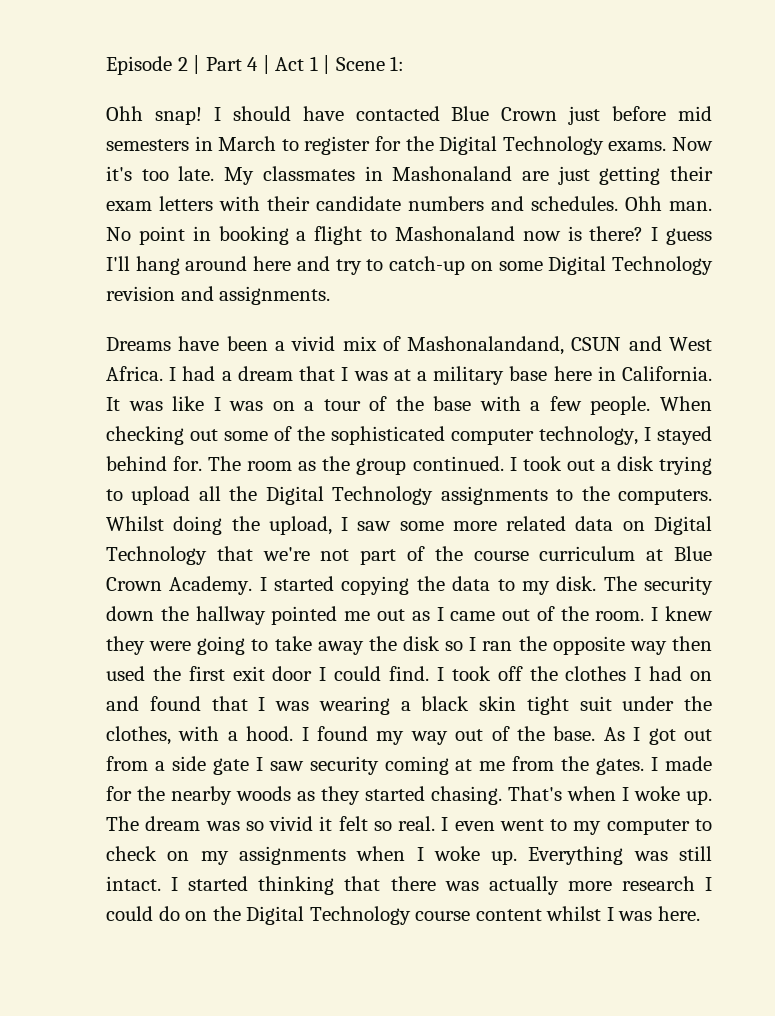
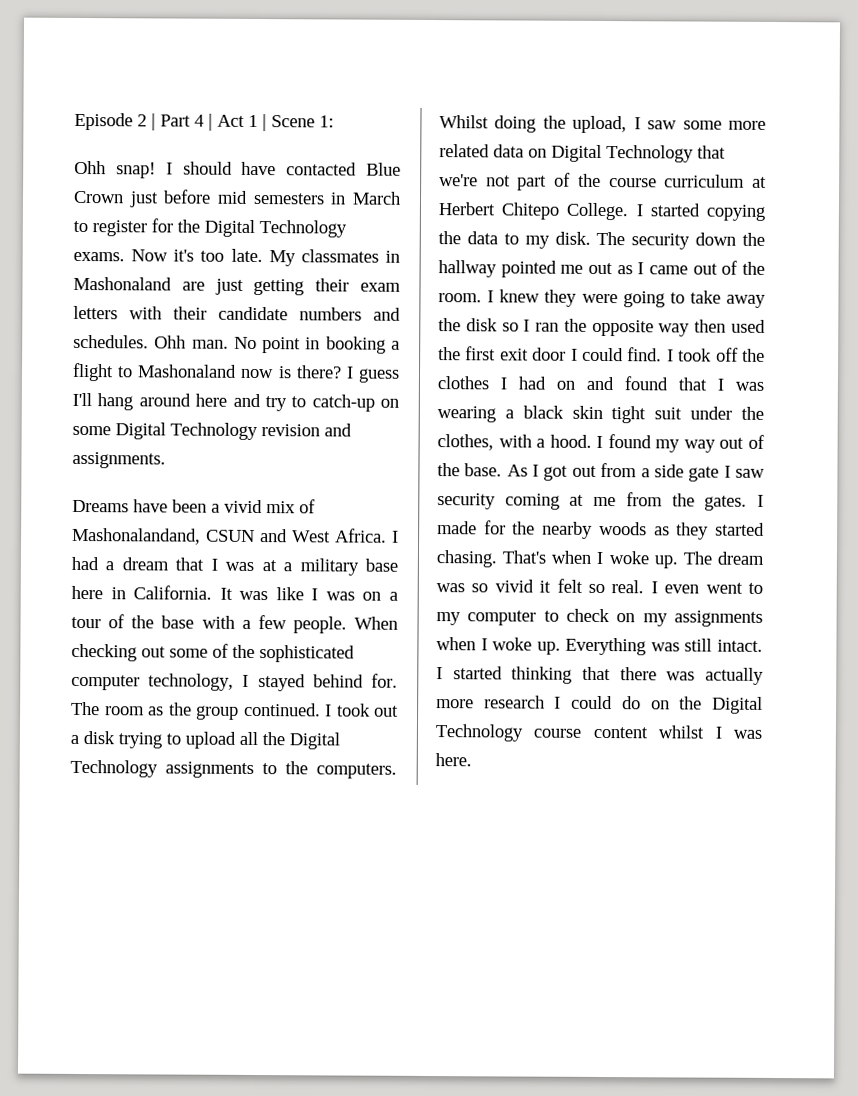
- Whilst doing the upload, I saw some more related data on Digital Technology that we're not part of the course curriculum at Blue Crown Academy.
+ Whilst doing the upload, I saw some more related data on Digital Technology that we're not part of the course curriculum at Herbert Chitepo College.

